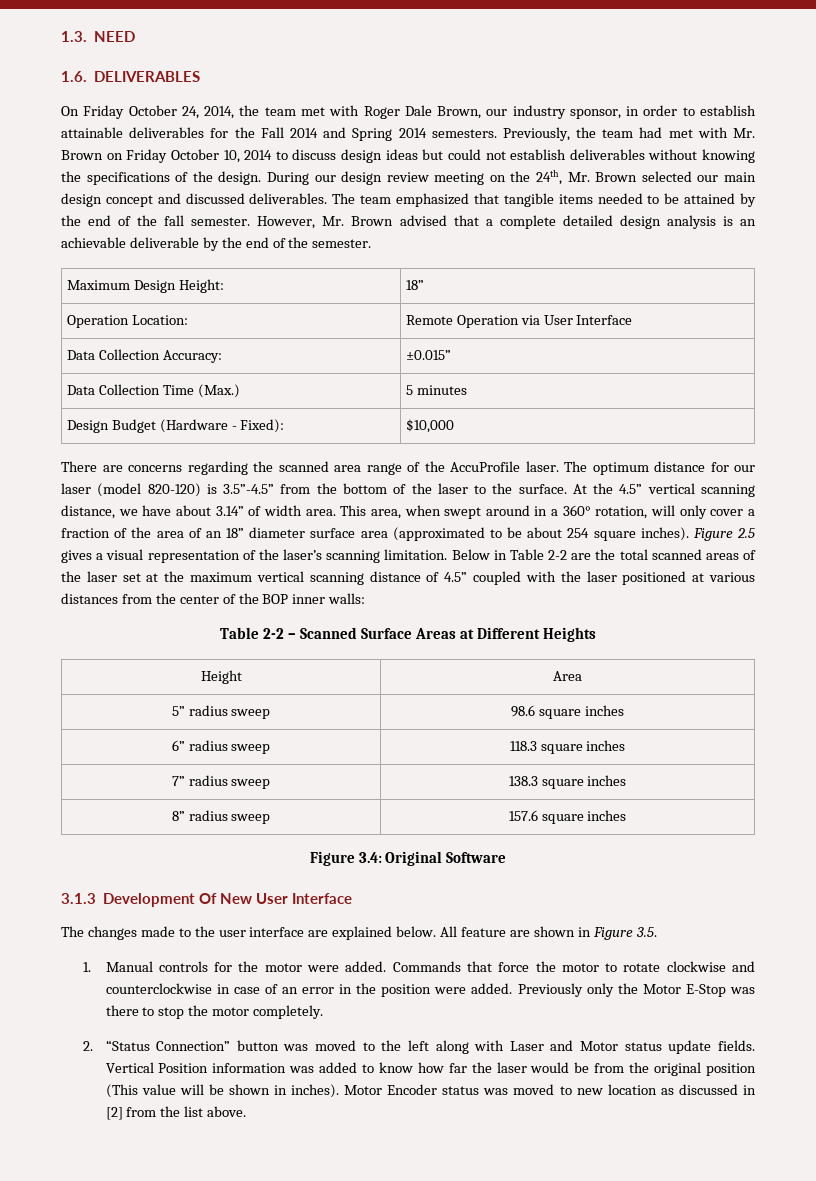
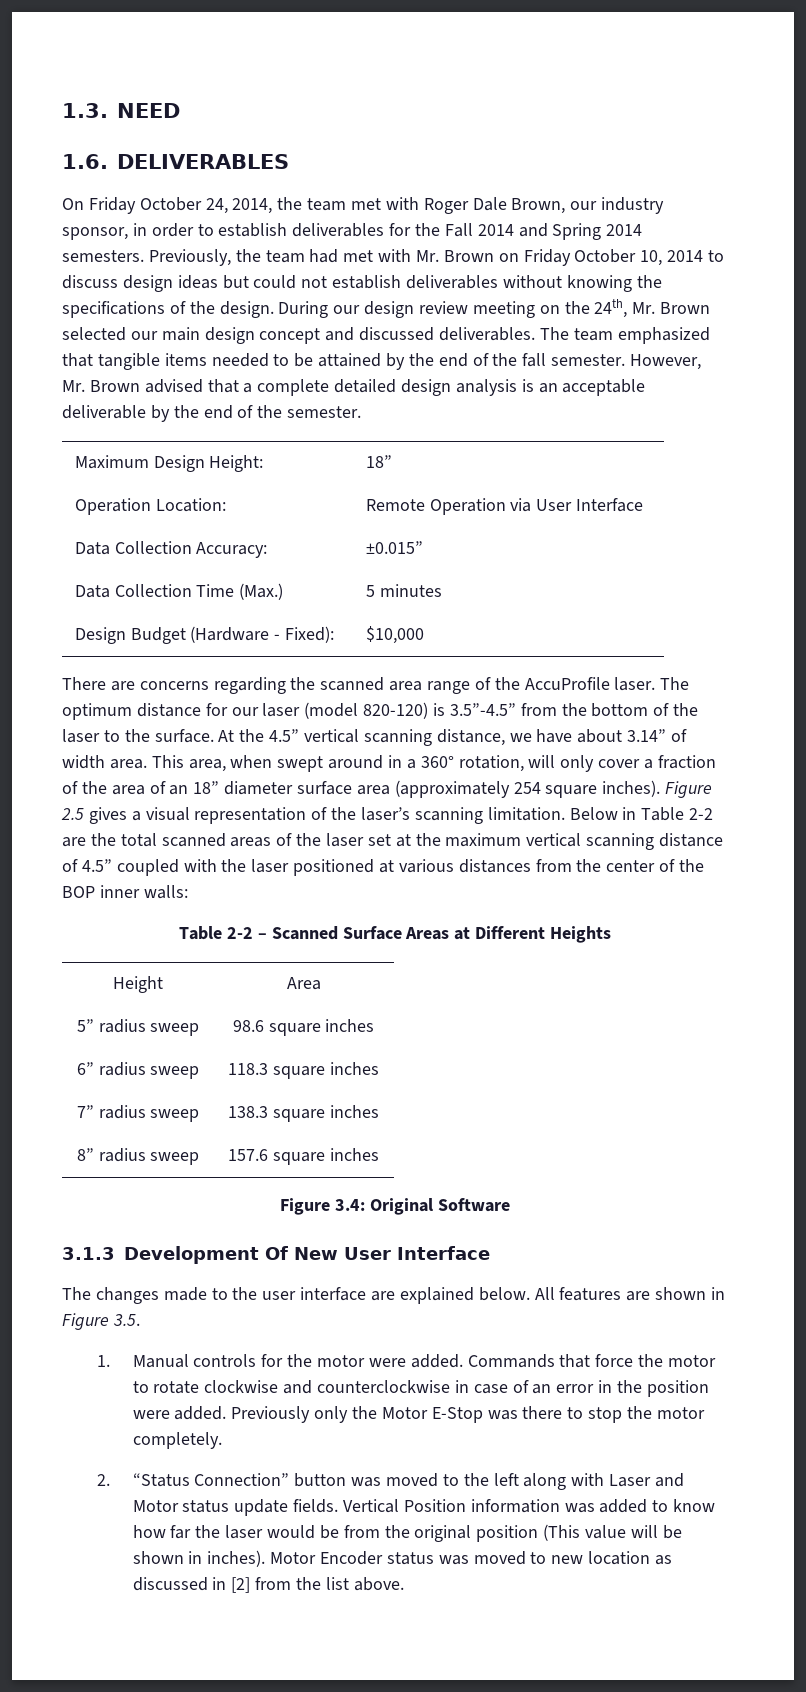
- On Friday October 24, 2014, the team met with Roger Dale Brown, our industry sponsor, in order to establish attainable deliverables for the Fall 2014 and Spring 2014 semesters.
+ On Friday October 24, 2014, the team met with Roger Dale Brown, our industry sponsor, in order to establish deliverables for the Fall 2014 and Spring 2014 semesters.
- However, Mr. Brown advised that a complete detailed design analysis is an achievable deliverable by the end of the semester.
+ However, Mr. Brown advised that a complete detailed design analysis is an acceptable deliverable by the end of the semester.
- This area, when swept around in a 360° rotation, will only cover a fraction of the area of an 18” diameter surface area (approximated to be about 254 square inches).
+ This area, when swept around in a 360° rotation, will only cover a fraction of the area of an 18” diameter surface area (approximately 254 square inches).
- All feature are shown in Figure 3.5.
+ All features are shown in Figure 3.5.

